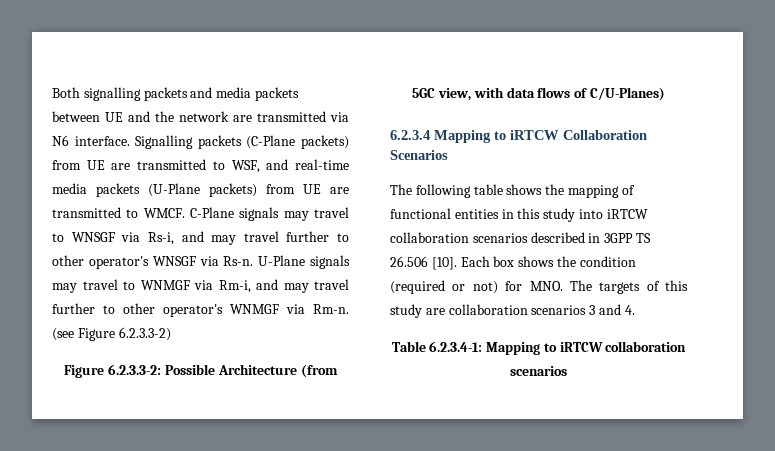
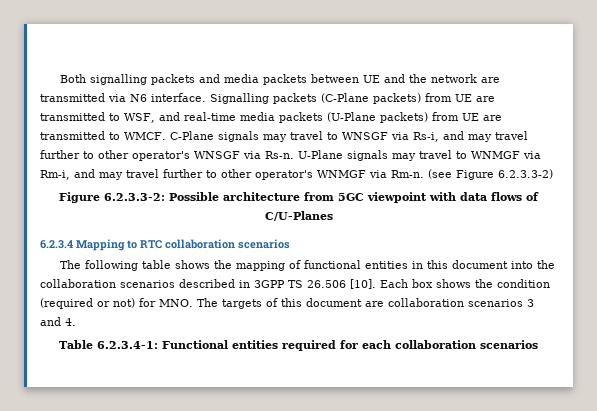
- Figure 6.2.3.3-2: Possible Architecture (from 5GC view, with data flows of C/U-Planes)
+ Figure 6.2.3.3-2: Possible architecture from 5GC viewpoint with data flows of C/U-Planes
- 6.2.3.4 Mapping to iRTCW Collaboration Scenarios
+ 6.2.3.4 Mapping to RTC collaboration scenarios
- The following table shows the mapping of functional entities in this study into iRTCW collaboration scenarios described in 3GPP TS 26.506 [10].
+ The following table shows the mapping of functional entities in this document into the collaboration scenarios described in 3GPP TS 26.506 [10].
- Each box shows the condition (required or not) for MNO. The targets of this study are collaboration scenarios 3 and 4.
+ Each box shows the condition (required or not) for MNO. The targets of this document are collaboration scenarios 3 and 4.
- Table 6.2.3.4-1: Mapping to iRTCW collaboration scenarios
+ Table 6.2.3.4-1: Functional entities required for each collaboration scenarios

